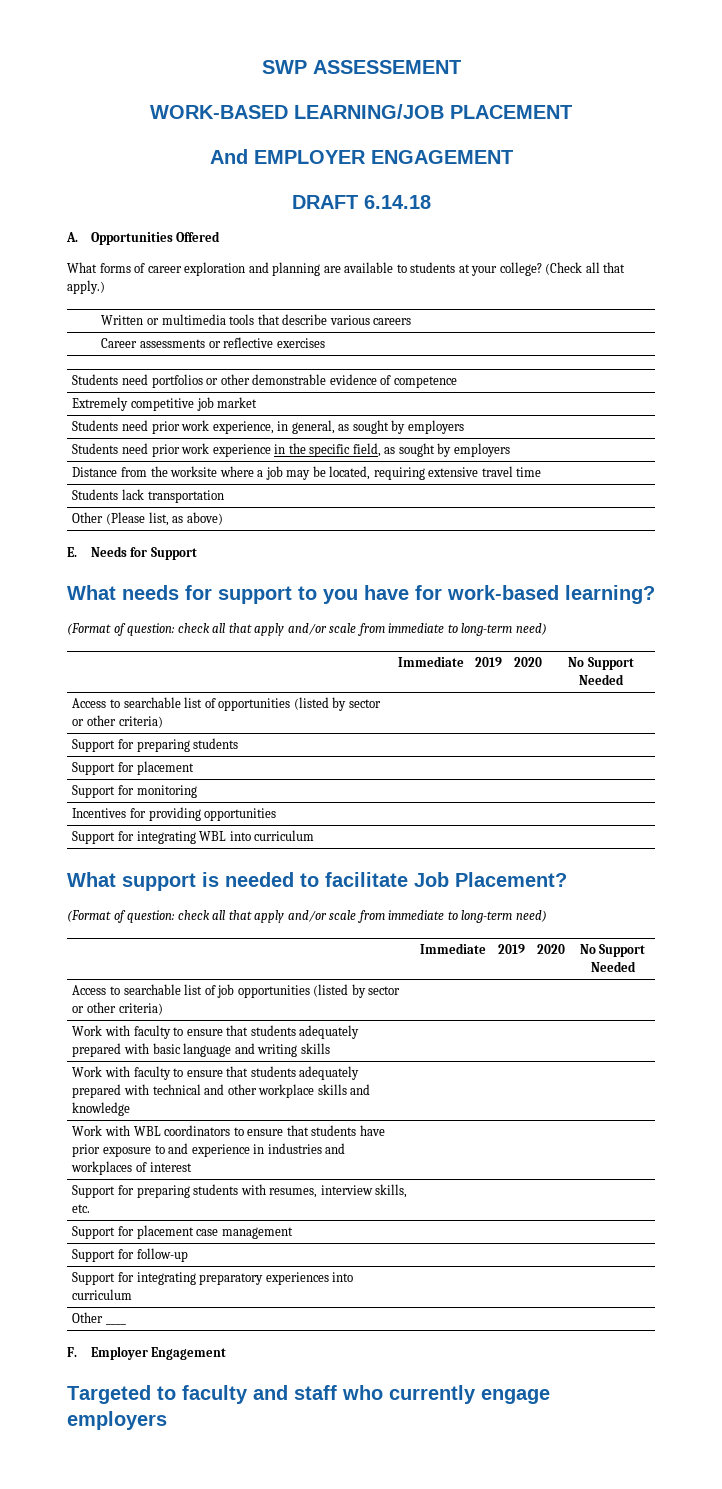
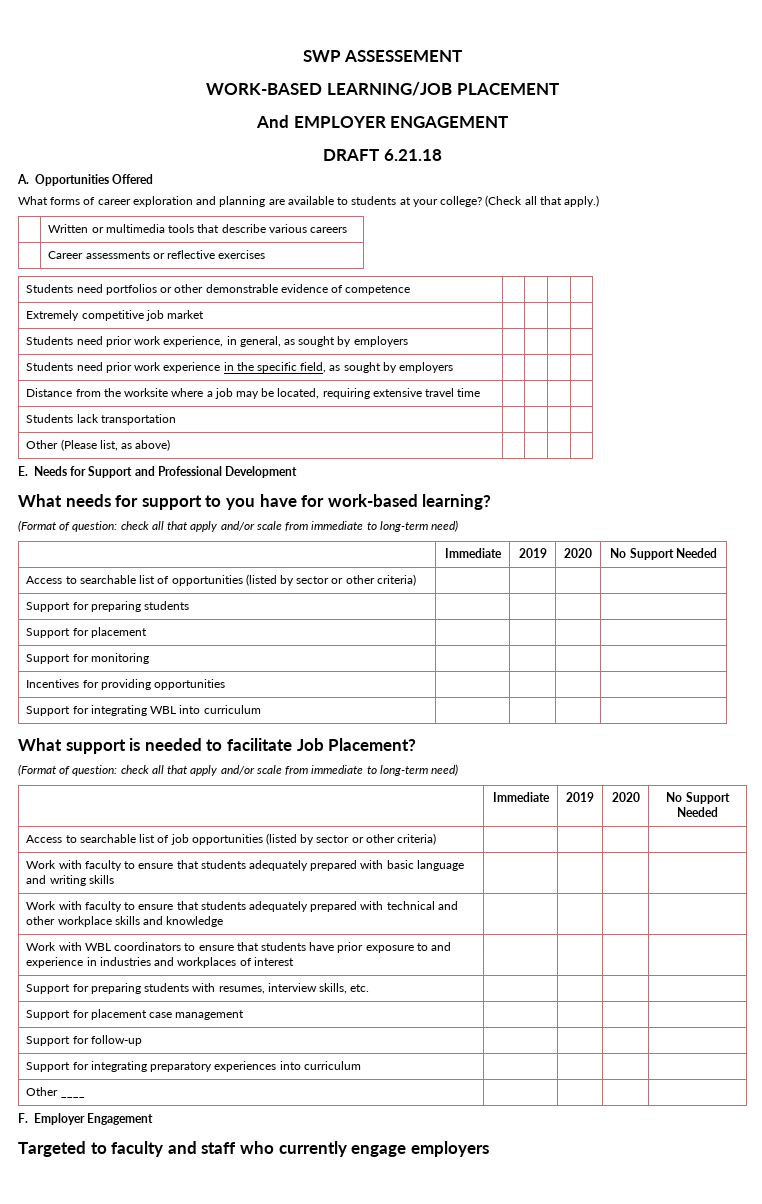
- DRAFT 6.14.18
+ DRAFT 6.21.18
- E. Needs for Support
+ E. Needs for Support and Professional Development

